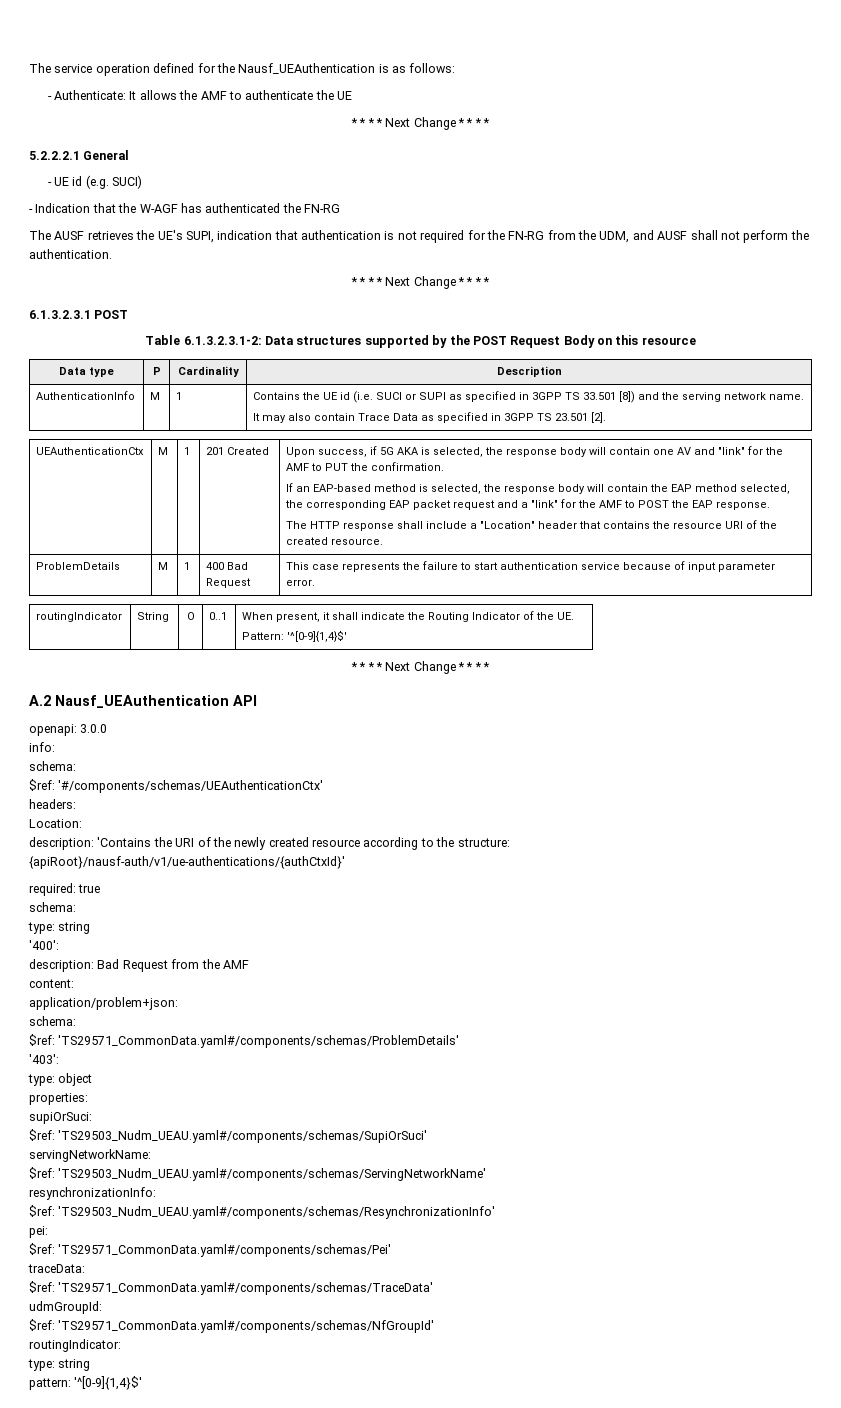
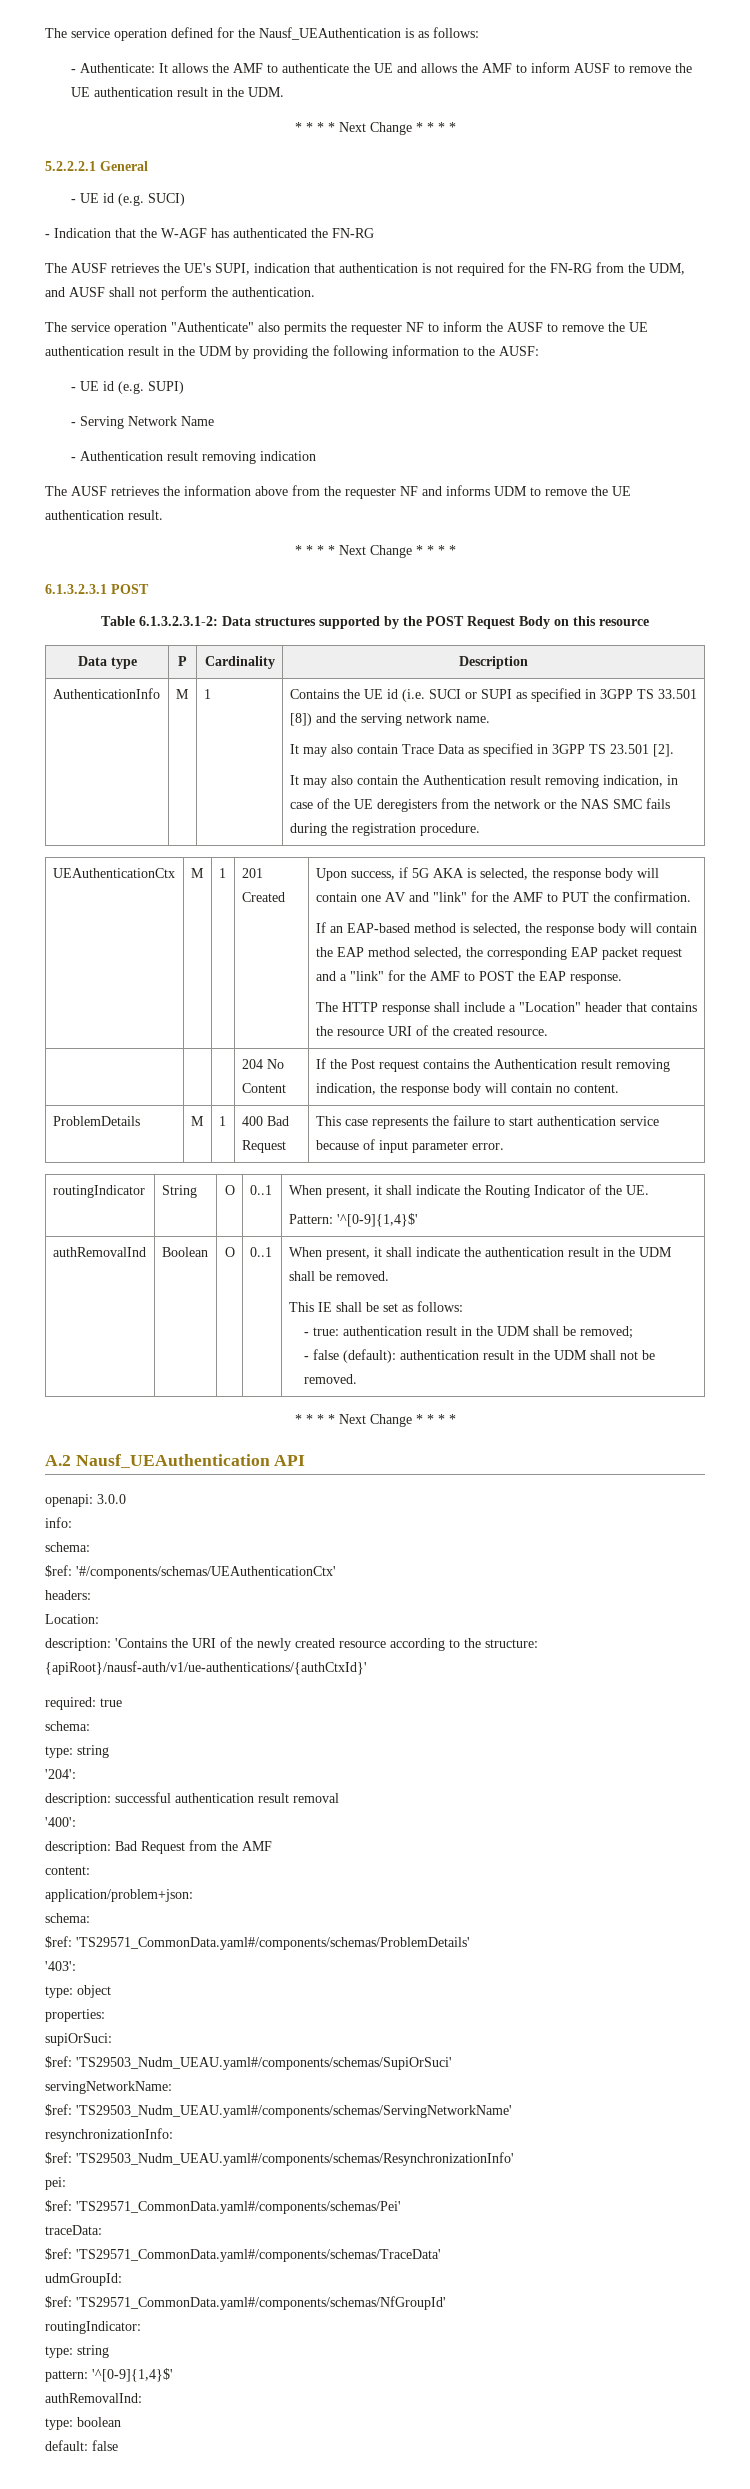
- - Authenticate: It allows the AMF to authenticate the UE
+ - Authenticate: It allows the AMF to authenticate the UE and allows the AMF to inform AUSF to remove the UE authentication result in the UDM.
+ The service operation "Authenticate" also permits the requester NF to inform the AUSF to remove the UE authentication result in the UDM by providing the following information to the AUSF:
+ - UE id (e.g. SUPI)
+ - Serving Network Name
+ - Authentication result removing indication
+ The AUSF retrieves the information above from the requester NF and informs UDM to remove the UE authentication result.
+ It may also contain the Authentication result removing indication, in case of the UE deregisters from the network or the NAS SMC fails during the registration procedure.
+ | | | 204 No Content | If the Post request contains the Authentication result removing indication, the response body will contain no content.
+ authRemovalInd | Boolean | O | 0..1 | When present, it shall indicate the authentication result in the UDM shall be removed.
+ This IE shall be set as follows:
+ - true: authentication result in the UDM shall be removed;
+ - false (default): authentication result in the UDM shall not be removed.
+ '204':
+ description: successful authentication result removal
+ authRemovalInd:
+ type: boolean
+ default: false

